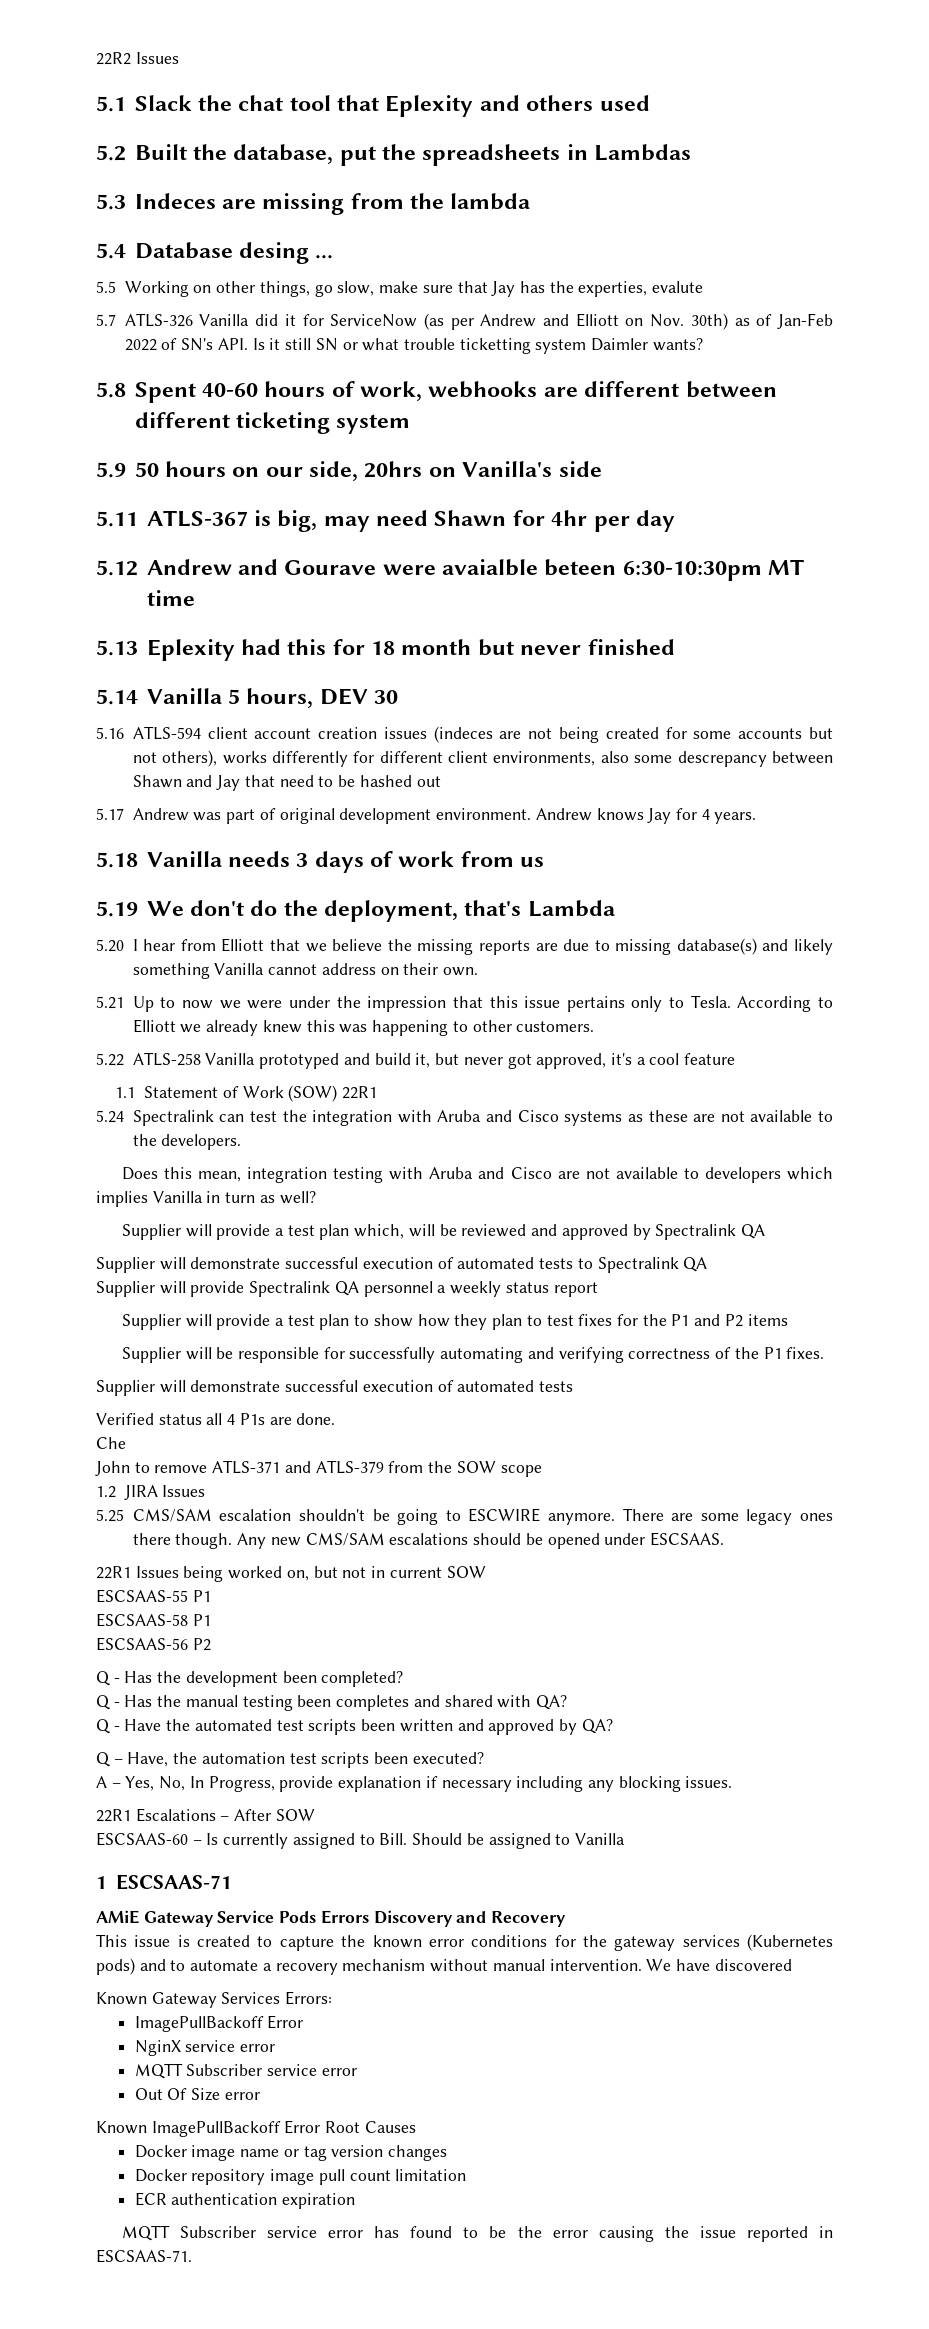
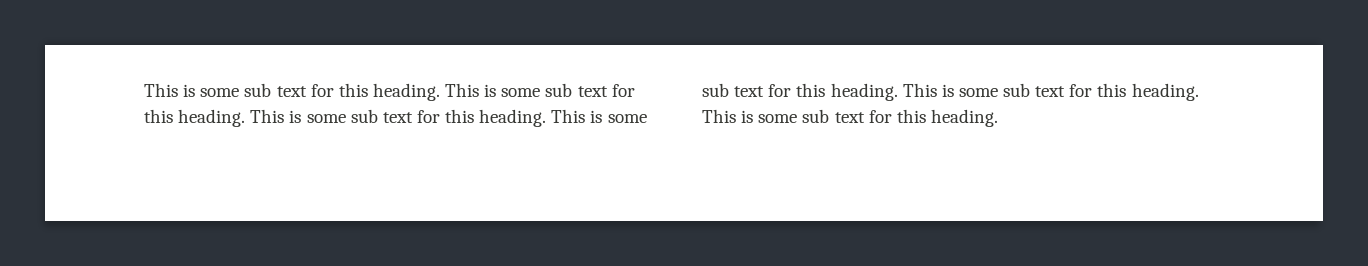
- 22R2 Issues
- 5.1 Slack the chat tool that Eplexity and others used
- 5.2 Built the database, put the spreadsheets in Lambdas
- 5.3 Indeces are missing from the lambda
- 5.4 Database desing ...
- 5.5 Working on other things, go slow, make sure that Jay has the experties, evalute
- 5.7 ATLS-326 Vanilla did it for ServiceNow (as per Andrew and Elliott on Nov. 30th) as of Jan-Feb 2022 of SN's API. Is it still SN or what trouble ticketting system Daimler wants?
- 5.8 Spent 40-60 hours of work, webhooks are different between different ticketing system
- 5.9 50 hours on our side, 20hrs on Vanilla's side
- 5.11 ATLS-367 is big, may need Shawn for 4hr per day
- 5.12 Andrew and Gourave were avaialble beteen 6:30-10:30pm MT time
- 5.13 Eplexity had this for 18 month but never finished
- 5.14 Vanilla 5 hours, DEV 30
- 5.16 ATLS-594 client account creation issues (indeces are not being created for some accounts but not others), works differently for different client environments, also some descrepancy between Shawn and Jay that need to be hashed out
- 5.17 Andrew was part of original development environment. Andrew knows Jay for 4 years.
- 5.18 Vanilla needs 3 days of work from us
- 5.19 We don't do the deployment, that's Lambda
- 5.20 I hear from Elliott that we believe the missing reports are due to missing database(s) and likely something Vanilla cannot address on their own.
- 5.21 Up to now we were under the impression that this issue pertains only to Tesla. According to Elliott we already knew this was happening to other customers.
- 5.22 ATLS-258 Vanilla prototyped and build it, but never got approved, it's a cool feature
- 1.1 Statement of Work (SOW) 22R1
- 5.24 Spectralink can test the integration with Aruba and Cisco systems as these are not available to the developers.
- Does this mean, integration testing with Aruba and Cisco are not available to developers which implies Vanilla in turn as well?
- Supplier will provide a test plan which, will be reviewed and approved by Spectralink QA
- Supplier will demonstrate successful execution of automated tests to Spectralink QA
- Supplier will provide Spectralink QA personnel a weekly status report
- Supplier will provide a test plan to show how they plan to test fixes for the P1 and P2 items
- Supplier will be responsible for successfully automating and verifying correctness of the P1 fixes.
- Supplier will demonstrate successful execution of automated tests
- Verified status all 4 P1s are done.
- Che
- John to remove ATLS-371 and ATLS-379 from the SOW scope
- 1.2 JIRA Issues
- 5.25 CMS/SAM escalation shouldn't be going to ESCWIRE anymore. There are some legacy ones there though. Any new CMS/SAM escalations should be opened under ESCSAAS.
- 22R1 Issues being worked on, but not in current SOW
- ESCSAAS-55 P1
- ESCSAAS-58 P1
- ESCSAAS-56 P2
- Q - Has the development been completed?
- Q - Has the manual testing been completes and shared with QA?
- Q - Have the automated test scripts been written and approved by QA?
- Q – Have, the automation test scripts been executed?
- A – Yes, No, In Progress, provide explanation if necessary including any blocking issues.
- 22R1 Escalations – After SOW
- ESCSAAS-60 – Is currently assigned to Bill. Should be assigned to Vanilla
- 1 ESCSAAS-71
- AMiE Gateway Service Pods Errors Discovery and Recovery
- This issue is created to capture the known error conditions for the gateway services (Kubernetes pods) and to automate a recovery mechanism without manual intervention. We have discovered
- Known Gateway Services Errors:
- ImagePullBackoff Error
- NginX service error
- MQTT Subscriber service error
- Out Of Size error
- Known ImagePullBackoff Error Root Causes
- Docker image name or tag version changes
- Docker repository image pull count limitation
- ECR authentication expiration
- MQTT Subscriber service error has found to be the error causing the issue reported in ESCSAAS-71.
+ This is some sub text for this heading. This is some sub text for this heading. This is some sub text for this heading. This is some sub text for this heading. This is some sub text for this heading. This is some sub text for this heading.

